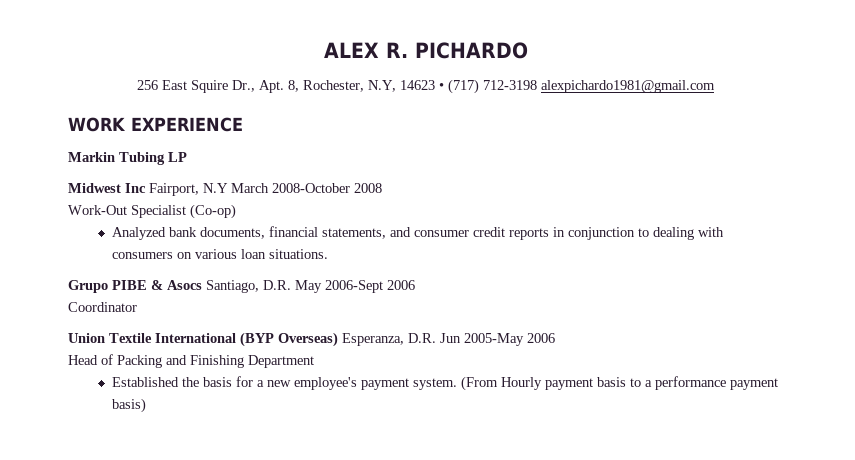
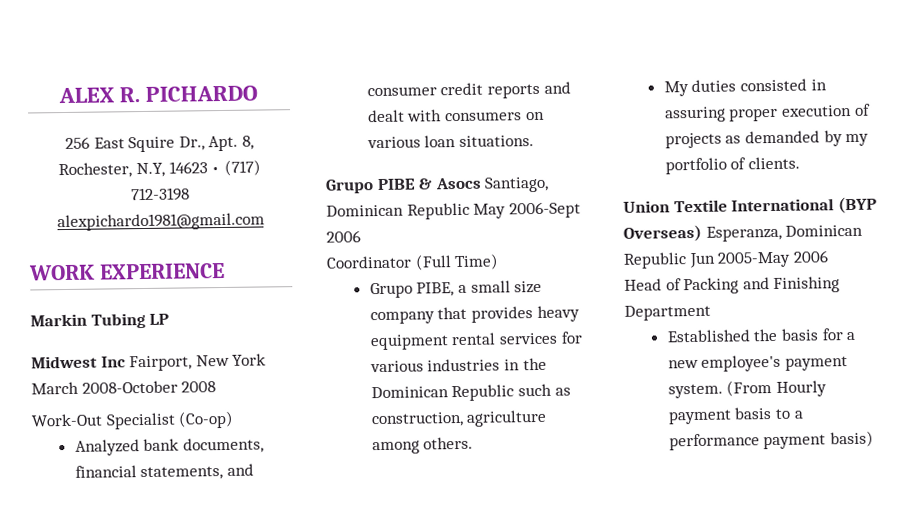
- Midwest Inc Fairport, N.Y March 2008-October 2008
+ Midwest Inc Fairport, New York March 2008-October 2008
- Analyzed bank documents, financial statements, and consumer credit reports in conjunction to dealing with consumers on various loan situations.
+ Analyzed bank documents, financial statements, and consumer credit reports and dealt with consumers on various loan situations.
- Grupo PIBE & Asocs Santiago, D.R. May 2006-Sept 2006
+ Grupo PIBE & Asocs Santiago, Dominican Republic May 2006-Sept 2006
- Coordinator
+ Coordinator (Full Time)
+ Grupo PIBE, a small size company that provides heavy equipment rental services for various industries in the Dominican Republic such as construction, agriculture among others.
+ My duties consisted in assuring proper execution of projects as demanded by my portfolio of clients.
- Union Textile International (BYP Overseas) Esperanza, D.R. Jun 2005-May 2006
+ Union Textile International (BYP Overseas) Esperanza, Dominican Republic Jun 2005-May 2006

